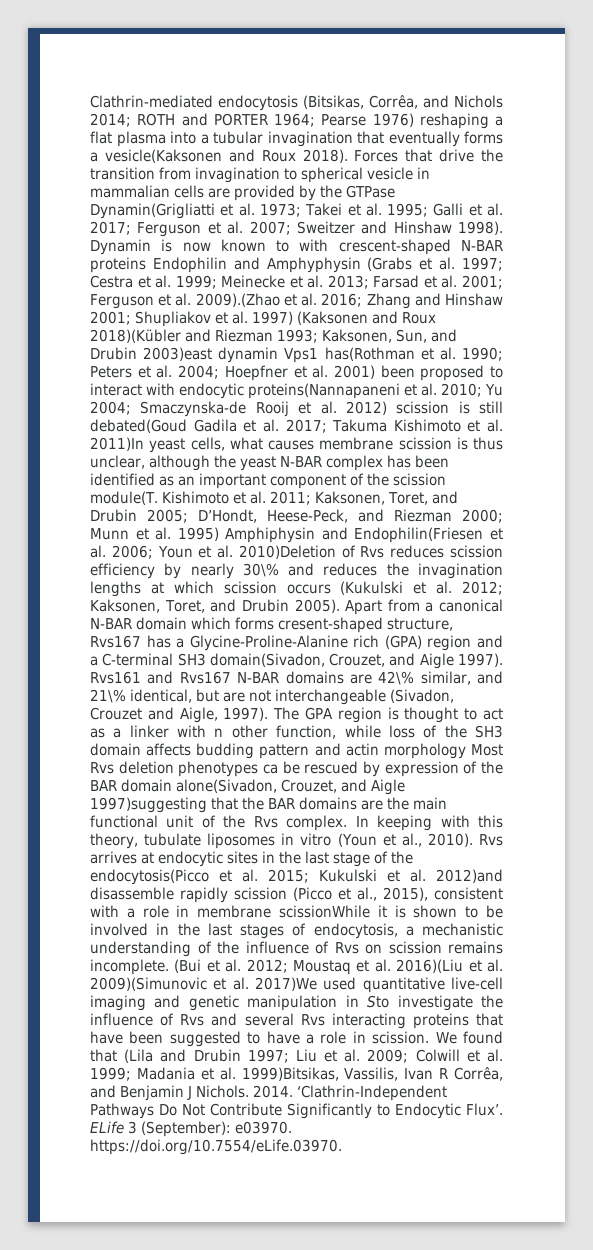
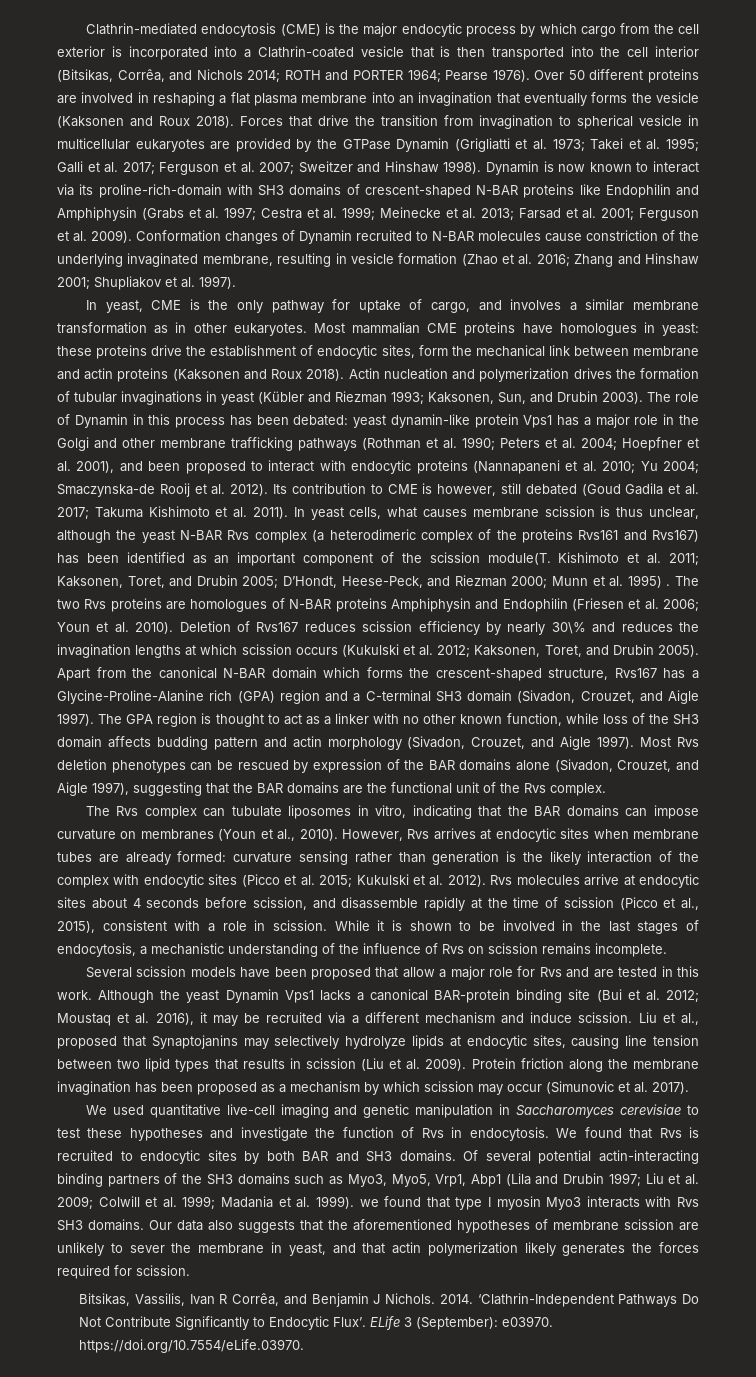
- Clathrin-mediated endocytosis (Bitsikas, Corrêa, and Nichols 2014; ROTH and PORTER 1964; Pearse 1976) reshaping a flat plasma into a tubular invagination that eventually forms a vesicle(Kaksonen and Roux 2018).
+ Clathrin-mediated endocytosis (CME) is the major endocytic process by which cargo from the cell exterior is incorporated into a Clathrin-coated vesicle that is then transported into the cell interior (Bitsikas, Corrêa, and Nichols 2014; ROTH and PORTER 1964; Pearse 1976). Over 50 different proteins are involved in reshaping a flat plasma membrane into an invagination that eventually forms the vesicle (Kaksonen and Roux 2018).
- Forces that drive the transition from invagination to spherical vesicle in mammalian cells are provided by the GTPase Dynamin(Grigliatti et al. 1973; Takei et al. 1995; Galli et al. 2017; Ferguson et al. 2007; Sweitzer and Hinshaw 1998).
+ Forces that drive the transition from invagination to spherical vesicle in multicellular eukaryotes are provided by the GTPase Dynamin (Grigliatti et al. 1973; Takei et al. 1995; Galli et al. 2017; Ferguson et al. 2007; Sweitzer and Hinshaw 1998).
- Dynamin is now known to with crescent-shaped N-BAR proteins Endophilin and Amphyphysin (Grabs et al. 1997;
+ Dynamin is now known to interact via its proline-rich-domain with SH3 domains of crescent-shaped N-BAR proteins like Endophilin and Amphiphysin (Grabs et al. 1997;
- Ferguson et al. 2009).(Zhao et al. 2016;
+ Ferguson et al. 2009). Conformation changes of Dynamin recruited to N-BAR molecules cause constriction of the underlying invaginated membrane, resulting in vesicle formation (Zhao et al. 2016;
- Shupliakov et al. 1997) (Kaksonen and Roux 2018)(Kübler and Riezman 1993;
+ Shupliakov et al. 1997).
+ In yeast, CME is the only pathway for uptake of cargo, and involves a similar membrane transformation as in other eukaryotes. Most mammalian CME proteins have homologues in yeast: these proteins drive the establishment of endocytic sites, form the mechanical link between membrane and actin proteins (Kaksonen and Roux 2018). Actin nucleation and polymerization drives the formation of tubular invaginations in yeast (Kübler and Riezman 1993;
- Kaksonen, Sun, and Drubin 2003)east dynamin Vps1 has(Rothman et al. 1990;
+ Kaksonen, Sun, and Drubin 2003). The role of Dynamin in this process has been debated: yeast dynamin-like protein Vps1 has a major role in the Golgi and other membrane trafficking pathways (Rothman et al. 1990;
- Hoepfner et al. 2001) been proposed to interact with endocytic proteins(Nannapaneni et al. 2010;
+ Hoepfner et al. 2001), and been proposed to interact with endocytic proteins (Nannapaneni et al. 2010;
- Smaczynska-de Rooij et al. 2012) scission is still debated(Goud Gadila et al. 2017;
+ Smaczynska-de Rooij et al. 2012). Its contribution to CME is however, still debated (Goud Gadila et al. 2017;
- Takuma Kishimoto et al. 2011)In yeast cells, what causes membrane scission is thus unclear, although the yeast N-BAR complex has been identified as an important component of the scission module(T.
+ Takuma Kishimoto et al. 2011). In yeast cells, what causes membrane scission is thus unclear, although the yeast N-BAR Rvs complex (a heterodimeric complex of the proteins Rvs161 and Rvs167) has been identified as an important component of the scission module(T.
- Kishimoto et al. 2011; Kaksonen, Toret, and Drubin 2005; D’Hondt, Heese-Peck, and Riezman 2000; Munn et al. 1995) Amphiphysin and Endophilin(Friesen et al. 2006; Youn et al. 2010)Deletion of Rvs reduces scission efficiency by nearly 30\% and reduces the invagination lengths at which scission occurs (Kukulski et al. 2012; Kaksonen, Toret, and Drubin 2005).
+ Kishimoto et al. 2011; Kaksonen, Toret, and Drubin 2005; D’Hondt, Heese-Peck, and Riezman 2000; Munn et al. 1995) . The two Rvs proteins are homologues of N-BAR proteins Amphiphysin and Endophilin (Friesen et al. 2006; Youn et al. 2010). Deletion of Rvs167 reduces scission efficiency by nearly 30\% and reduces the invagination lengths at which scission occurs (Kukulski et al. 2012; Kaksonen, Toret, and Drubin 2005).
- Apart from a canonical N-BAR domain which forms cresent-shaped structure, Rvs167 has a Glycine-Proline-Alanine rich (GPA) region and a C-terminal SH3 domain(Sivadon, Crouzet, and Aigle 1997). Rvs161 and Rvs167 N-BAR domains are 42\% similar, and 21\% identical, but are not interchangeable (Sivadon, Crouzet and Aigle, 1997).
+ Apart from the canonical N-BAR domain which forms the crescent-shaped structure, Rvs167 has a Glycine-Proline-Alanine rich (GPA) region and a C-terminal SH3 domain (Sivadon, Crouzet, and Aigle 1997).
- The GPA region is thought to act as a linker with n other function, while loss of the SH3 domain affects budding pattern and actin morphology Most Rvs deletion phenotypes ca be rescued by expression of the BAR domain alone(Sivadon, Crouzet, and Aigle 1997)suggesting that the BAR domains are the main functional unit of the Rvs complex. In keeping with this theory, tubulate liposomes in vitro (Youn et al., 2010).
+ The GPA region is thought to act as a linker with no other known function, while loss of the SH3 domain affects budding pattern and actin morphology (Sivadon, Crouzet, and Aigle 1997). Most Rvs deletion phenotypes can be rescued by expression of the BAR domains alone (Sivadon, Crouzet, and Aigle 1997), suggesting that the BAR domains are the functional unit of the Rvs complex.
+ The Rvs complex can tubulate liposomes in vitro, indicating that the BAR domains can impose curvature on membranes (Youn et al., 2010).
- Rvs arrives at endocytic sites in the last stage of the endocytosis(Picco et al. 2015;
+ However, Rvs arrives at endocytic sites when membrane tubes are already formed: curvature sensing rather than generation is the likely interaction of the complex with endocytic sites (Picco et al. 2015;
- Kukulski et al. 2012)and disassemble rapidly scission (Picco et al., 2015), consistent with a role in membrane scissionWhile it is shown to be involved in the last stages of endocytosis, a mechanistic understanding of the influence of Rvs on scission remains incomplete. (Bui et al. 2012;
+ Kukulski et al. 2012). Rvs molecules arrive at endocytic sites about 4 seconds before scission, and disassemble rapidly at the time of scission (Picco et al., 2015), consistent with a role in scission. While it is shown to be involved in the last stages of endocytosis, a mechanistic understanding of the influence of Rvs on scission remains incomplete.
+ Several scission models have been proposed that allow a major role for Rvs and are tested in this work. Although the yeast Dynamin Vps1 lacks a canonical BAR-protein binding site (Bui et al. 2012;
- Moustaq et al. 2016)(Liu et al. 2009)(Simunovic et al. 2017)We used quantitative live-cell imaging and genetic manipulation in Sto investigate the influence of Rvs and several Rvs interacting proteins that have been suggested to have a role in scission. We found that (Lila and Drubin 1997;
+ Moustaq et al. 2016), it may be recruited via a different mechanism and induce scission. Liu et al., proposed that Synaptojanins may selectively hydrolyze lipids at endocytic sites, causing line tension between two lipid types that results in scission (Liu et al. 2009). Protein friction along the membrane invagination has been proposed as a mechanism by which scission may occur (Simunovic et al. 2017).
+ We used quantitative live-cell imaging and genetic manipulation in Saccharomyces cerevisiae to test these hypotheses and investigate the function of Rvs in endocytosis. We found that Rvs is recruited to endocytic sites by both BAR and SH3 domains. Of several potential actin-interacting binding partners of the SH3 domains such as Myo3, Myo5, Vrp1, Abp1 (Lila and Drubin 1997;
- Madania et al. 1999)Bitsikas, Vassilis, Ivan R Corrêa, and Benjamin J Nichols.
+ Madania et al. 1999). we found that type I myosin Myo3 interacts with Rvs SH3 domains. Our data also suggests that the aforementioned hypotheses of membrane scission are unlikely to sever the membrane in yeast, and that actin polymerization likely generates the forces required for scission.
+ Bitsikas, Vassilis, Ivan R Corrêa, and Benjamin J Nichols.

